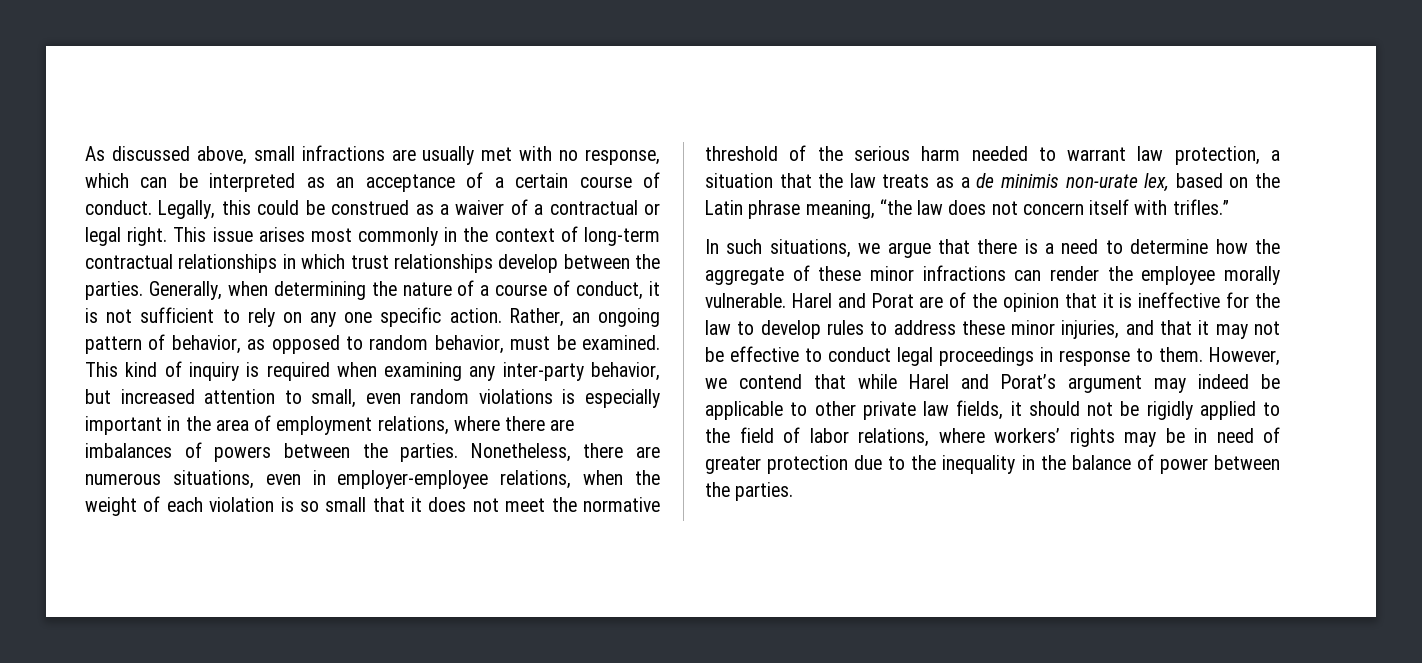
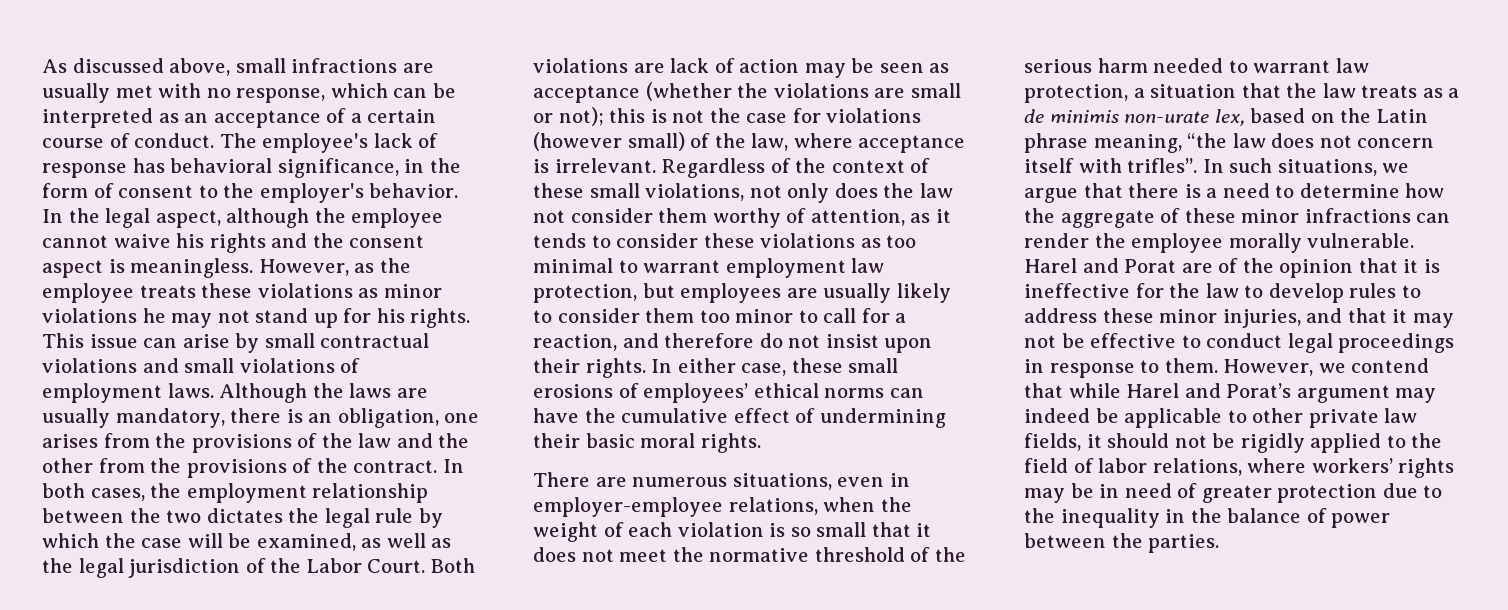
- Legally, this could be construed as a waiver of a contractual or legal right. This issue arises most commonly in the context of long-term contractual relationships in which trust relationships develop between the parties. Generally, when determining the nature of a course of conduct, it is not sufficient to rely on any one specific action. Rather, an ongoing pattern of behavior, as opposed to random behavior, must be examined. This kind of inquiry is required when examining any inter-party behavior, but increased attention to small, even random violations is especially important in the area of employment relations, where there are imbalances of powers between the parties. Nonetheless, there are numerous situations, even in employer-employee relations, when the weight of each violation is so small that it does not meet the normative threshold of the serious harm needed to warrant law protection, a situation that the law treats as a de minimis non-urate lex, based on the Latin phrase meaning, “the law does not concern itself with trifles.”
- In such situations, we argue that there is a need to determine how the aggregate of these minor infractions can render the employee morally vulnerable.
+ The employee's lack of response has behavioral significance, in the form of consent to the employer's behavior. In the legal aspect, although the employee cannot waive his rights and the consent aspect is meaningless. However, as the employee treats these violations as minor violations he may not stand up for his rights. This issue can arise by small contractual violations and small violations of employment laws. Although the laws are usually mandatory, there is an obligation, one arises from the provisions of the law and the other from the provisions of the contract. In both cases, the employment relationship between the two dictates the legal rule by which the case will be examined, as well as the legal jurisdiction of the Labor Court. Both violations are lack of action may be seen as acceptance (whether the violations are small or not); this is not the case for violations (however small) of the law, where acceptance is irrelevant. Regardless of the context of these small violations, not only does the law not consider them worthy of attention, as it tends to consider these violations as too minimal to warrant employment law protection, but employees are usually likely to consider them too minor to call for a reaction, and therefore do not insist upon their rights. In either case, these small erosions of employees’ ethical norms can have the cumulative effect of undermining their basic moral rights.
+ There are numerous situations, even in employer-employee relations, when the weight of each violation is so small that it does not meet the normative threshold of the serious harm needed to warrant law protection, a situation that the law treats as a de minimis non-urate lex, based on the Latin phrase meaning, “the law does not concern itself with trifles”. In such situations, we argue that there is a need to determine how the aggregate of these minor infractions can render the employee morally vulnerable.

